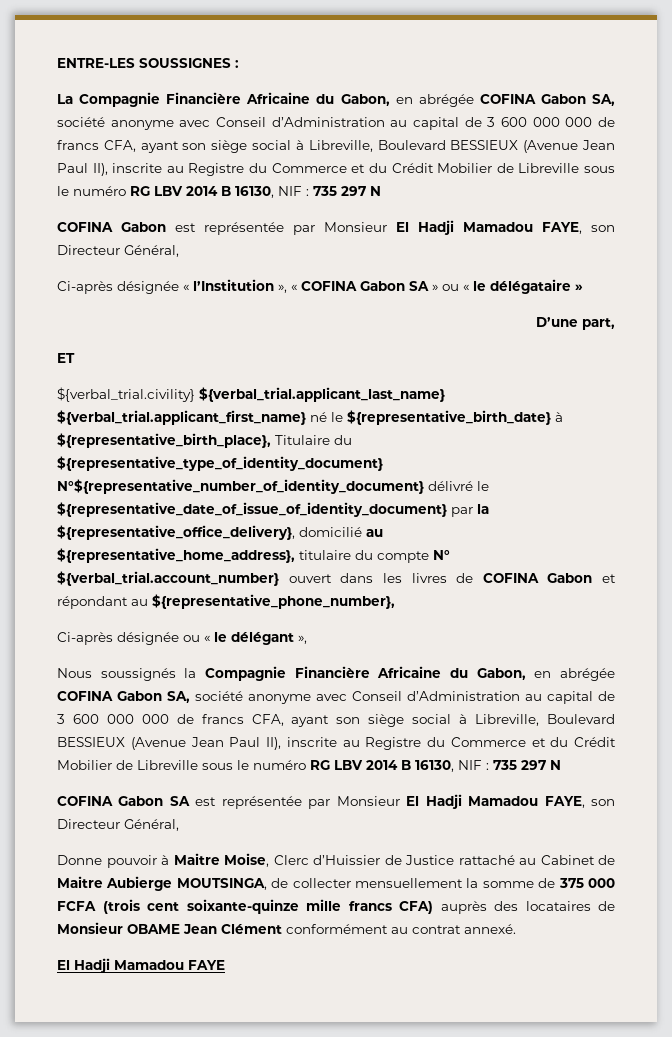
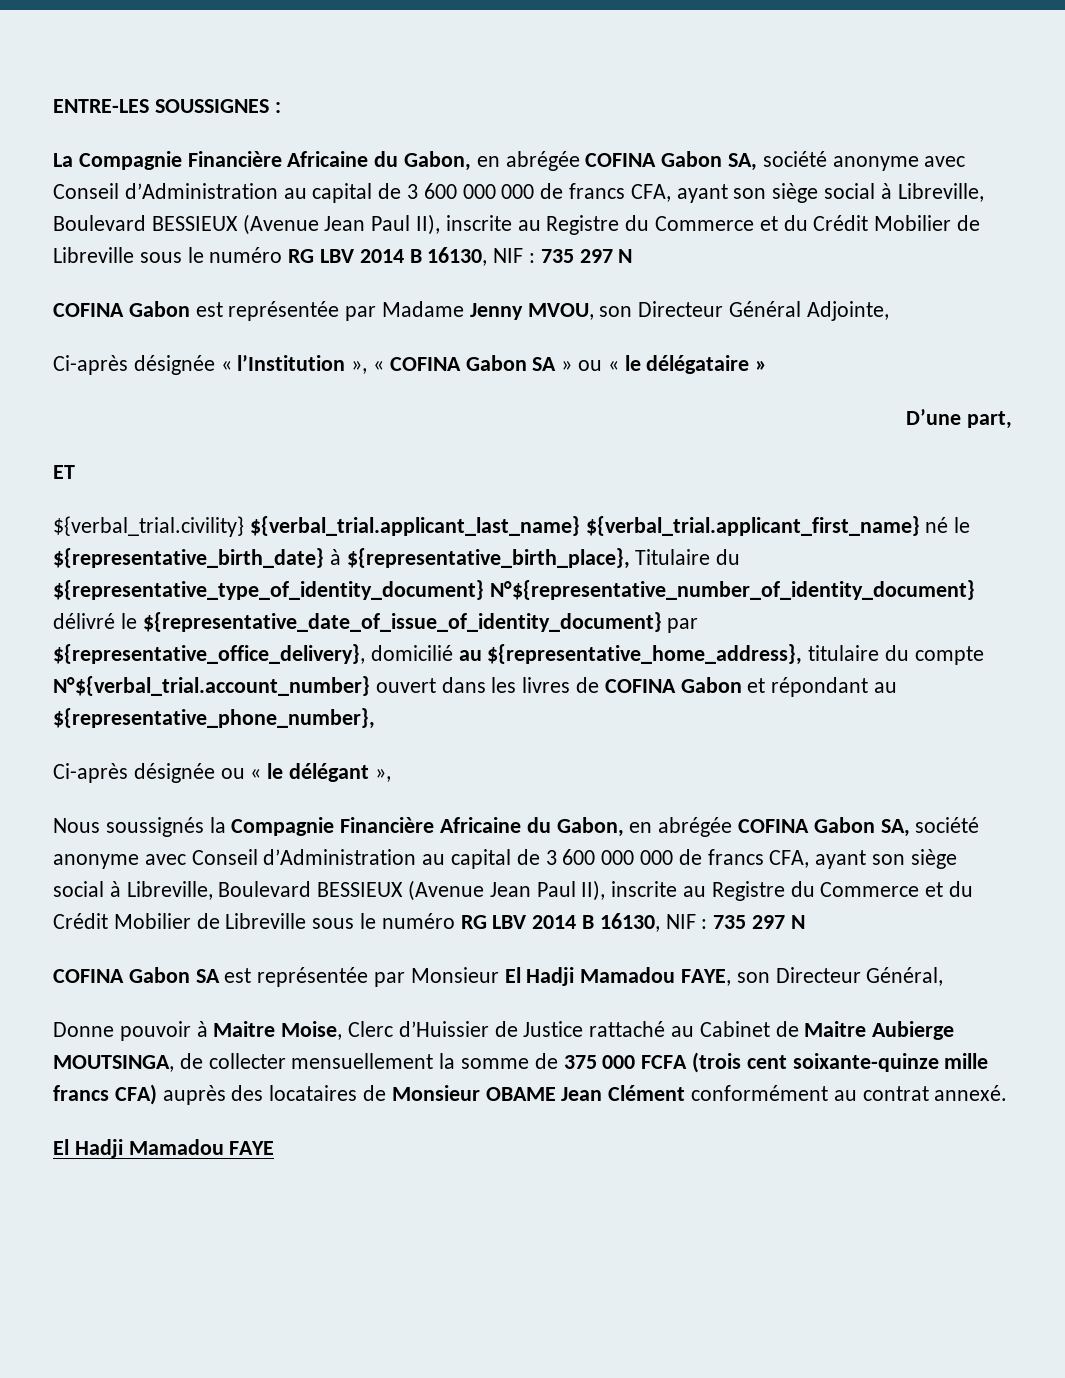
- COFINA Gabon est représentée par Monsieur El Hadji Mamadou FAYE, son Directeur Général,
+ COFINA Gabon est représentée par Madame Jenny MVOU, son Directeur Général Adjointe,
- ${verbal_trial.civility} ${verbal_trial.applicant_last_name} ${verbal_trial.applicant_first_name} né le ${representative_birth_date} à ${representative_birth_place}, Titulaire du ${representative_type_of_identity_document} N°${representative_number_of_identity_document} délivré le ${representative_date_of_issue_of_identity_document} par la ${representative_office_delivery}, domicilié au ${representative_home_address}, titulaire du compte N° ${verbal_trial.account_number} ouvert dans les livres de COFINA Gabon et répondant au ${representative_phone_number},
+ ${verbal_trial.civility} ${verbal_trial.applicant_last_name} ${verbal_trial.applicant_first_name} né le ${representative_birth_date} à ${representative_birth_place}, Titulaire du ${representative_type_of_identity_document} N°${representative_number_of_identity_document} délivré le ${representative_date_of_issue_of_identity_document} par ${representative_office_delivery}, domicilié au ${representative_home_address}, titulaire du compte N°${verbal_trial.account_number} ouvert dans les livres de COFINA Gabon et répondant au ${representative_phone_number},

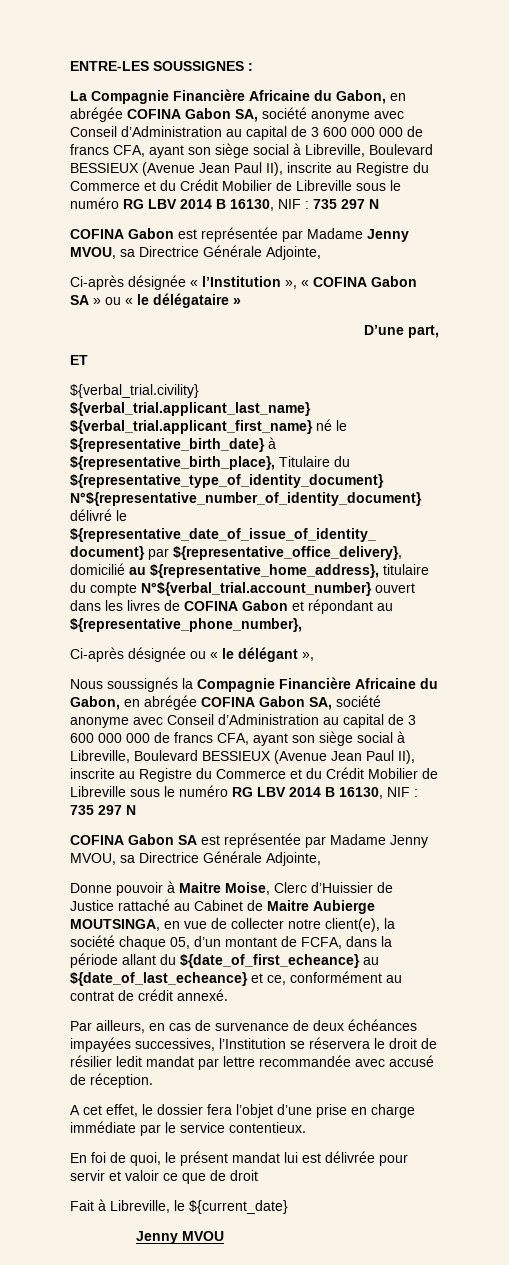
- COFINA Gabon est représentée par Madame Jenny MVOU, son Directeur Général Adjointe,
+ COFINA Gabon est représentée par Madame Jenny MVOU, sa Directrice Générale Adjointe,
- COFINA Gabon SA est représentée par Monsieur El Hadji Mamadou FAYE, son Directeur Général,
+ COFINA Gabon SA est représentée par Madame Jenny MVOU, sa Directrice Générale Adjointe,
- Donne pouvoir à Maitre Moise, Clerc d’Huissier de Justice rattaché au Cabinet de Maitre Aubierge MOUTSINGA, de collecter mensuellement la somme de 375 000 FCFA (trois cent soixante-quinze mille francs CFA) auprès des locataires de Monsieur OBAME Jean Clément conformément au contrat annexé.
+ Donne pouvoir à Maitre Moise, Clerc d’Huissier de Justice rattaché au Cabinet de Maitre Aubierge MOUTSINGA, en vue de collecter notre client(e), la société chaque 05, d’un montant de FCFA, dans la période allant du ${date_of_first_echeance} au ${date_of_last_echeance} et ce, conformément au contrat de crédit annexé.
- El Hadji Mamadou FAYE
+ Par ailleurs, en cas de survenance de deux échéances impayées successives, l’Institution se réservera le droit de résilier ledit mandat par lettre recommandée avec accusé de réception.
+ A cet effet, le dossier fera l’objet d’une prise en charge immédiate par le service contentieux.
+ En foi de quoi, le présent mandat lui est délivrée pour servir et valoir ce que de droit
+ Fait à Libreville, le ${current_date}
+ Jenny MVOU

